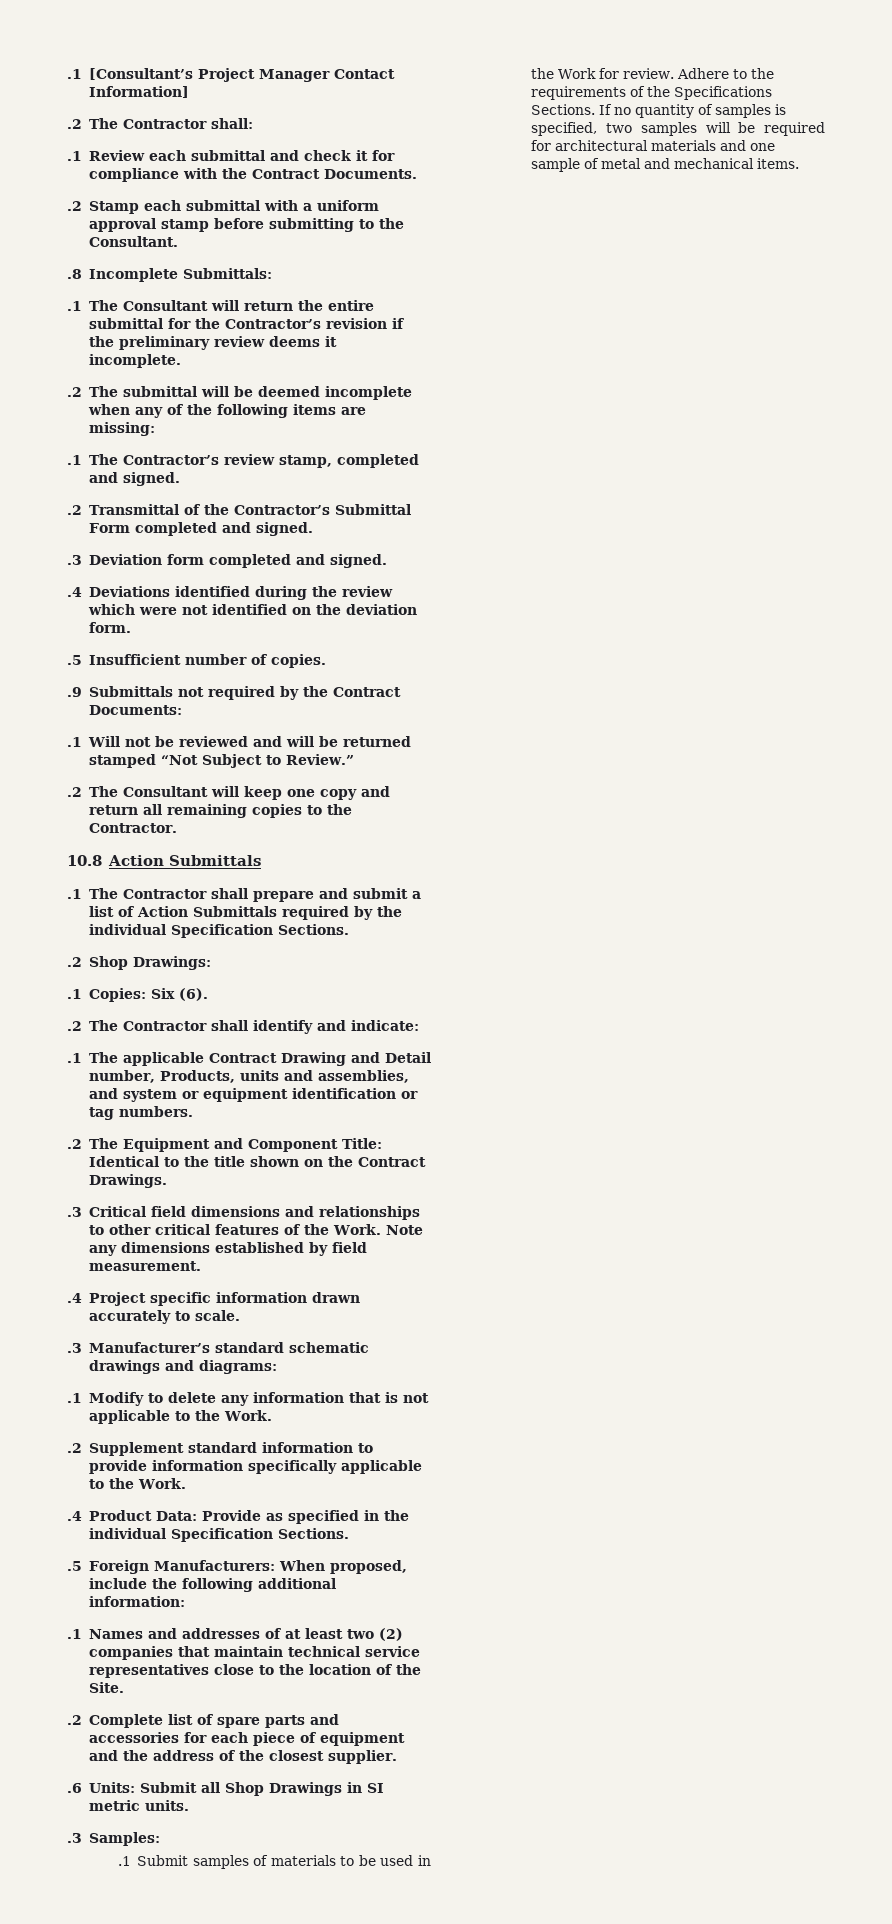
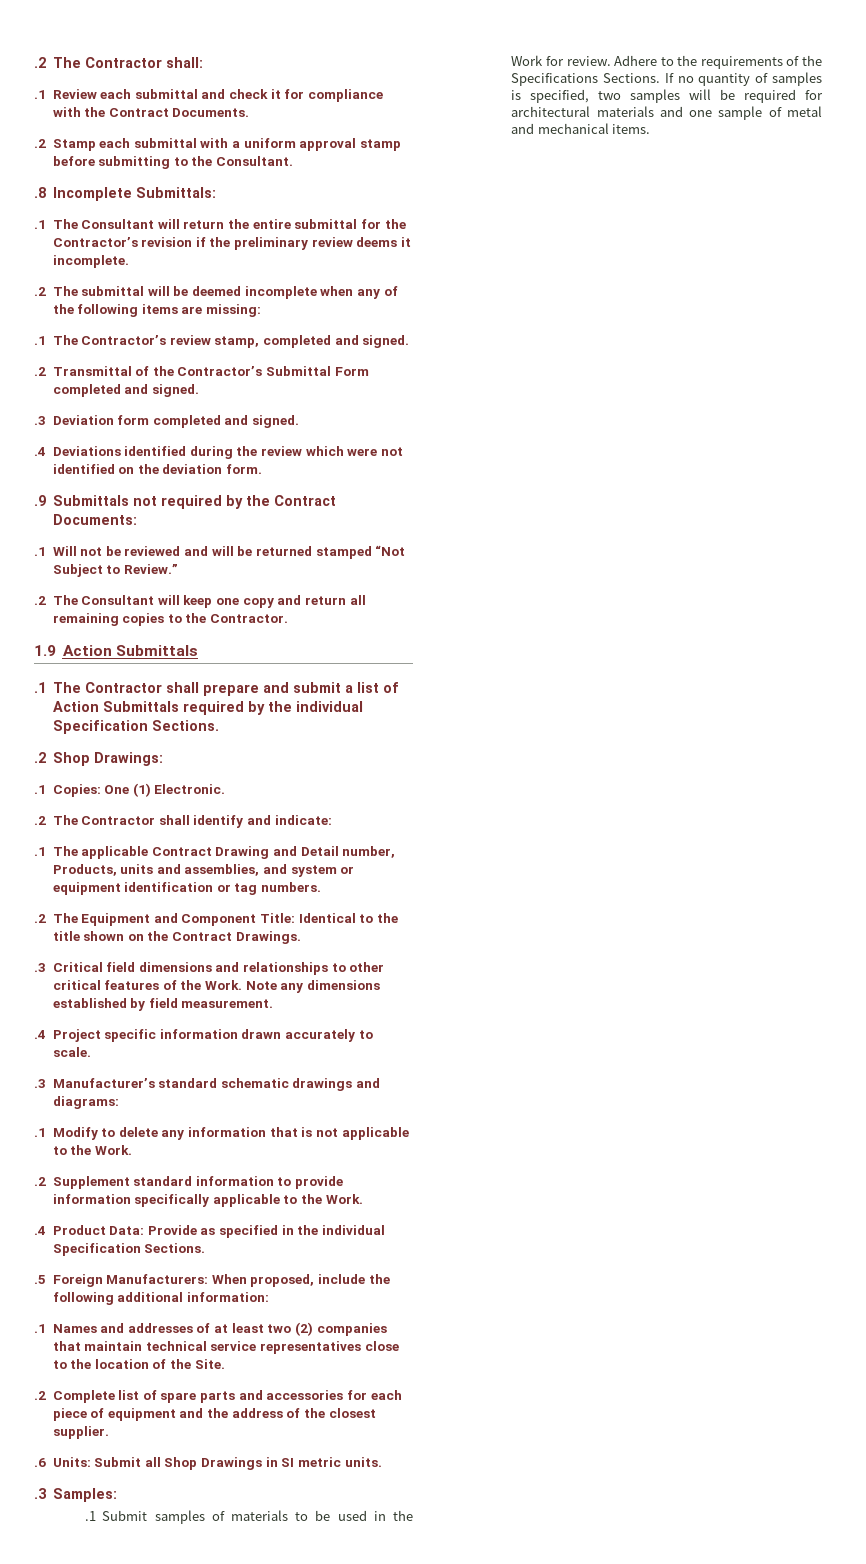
- .1 [Consultant’s Project Manager Contact Information]
- .5 Insufficient number of copies.
- 10.8 Action Submittals
+ 1.9 Action Submittals
- .1 Copies: Six (6).
+ .1 Copies: One (1) Electronic.

